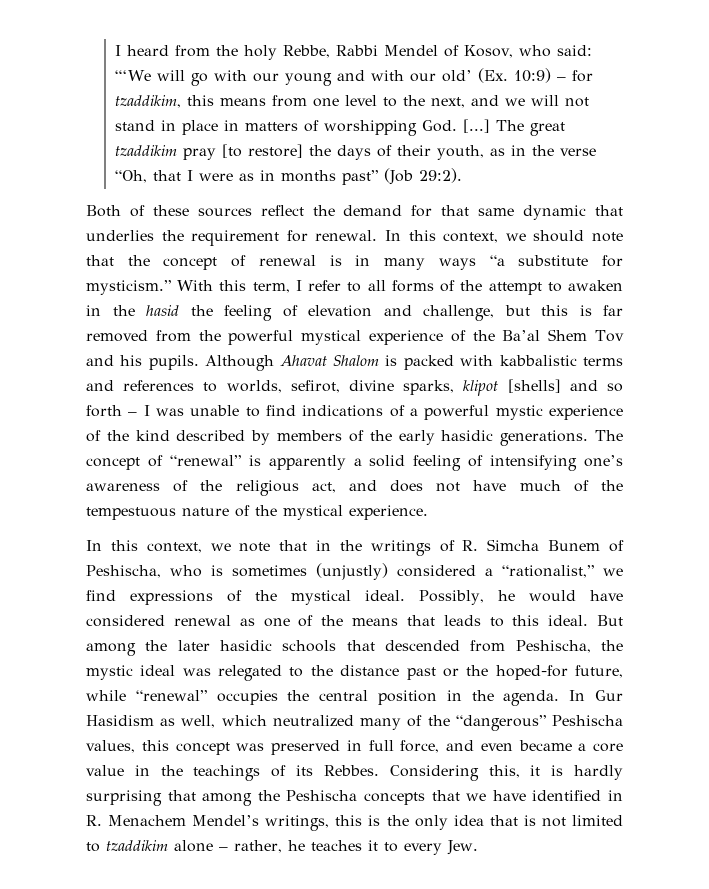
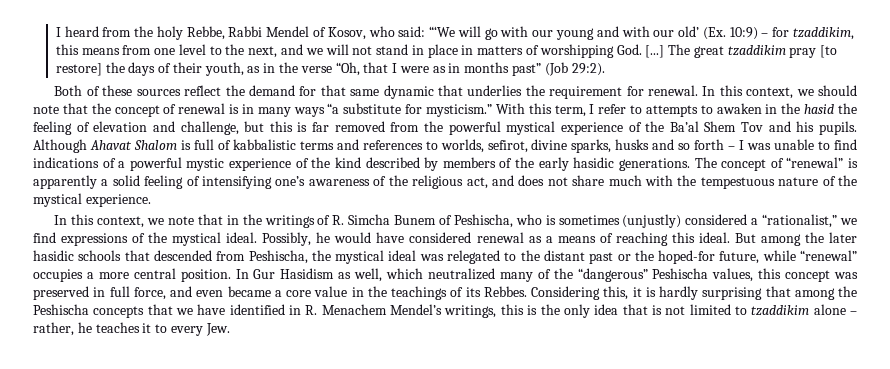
- With this term, I refer to all forms of the attempt to awaken in the hasid the feeling of elevation and challenge, but this is far removed from the powerful mystical experience of the Ba’al Shem Tov and his pupils.
+ With this term, I refer to attempts to awaken in the hasid the feeling of elevation and challenge, but this is far removed from the powerful mystical experience of the Ba’al Shem Tov and his pupils.
- Although Ahavat Shalom is packed with kabbalistic terms and references to worlds, sefirot, divine sparks, klipot [shells] and so forth – I was unable to find indications of a powerful mystic experience of the kind described by members of the early hasidic generations.
+ Although Ahavat Shalom is full of kabbalistic terms and references to worlds, sefirot, divine sparks, husks and so forth – I was unable to find indications of a powerful mystic experience of the kind described by members of the early hasidic generations.
- The concept of “renewal” is apparently a solid feeling of intensifying one’s awareness of the religious act, and does not have much of the tempestuous nature of the mystical experience.
+ The concept of “renewal” is apparently a solid feeling of intensifying one’s awareness of the religious act, and does not share much with the tempestuous nature of the mystical experience.
- Possibly, he would have considered renewal as one of the means that leads to this ideal.
+ Possibly, he would have considered renewal as a means of reaching this ideal.
- But among the later hasidic schools that descended from Peshischa, the mystic ideal was relegated to the distance past or the hoped-for future, while “renewal” occupies the central position in the agenda.
+ But among the later hasidic schools that descended from Peshischa, the mystical ideal was relegated to the distant past or the hoped-for future, while “renewal” occupies a more central position.

